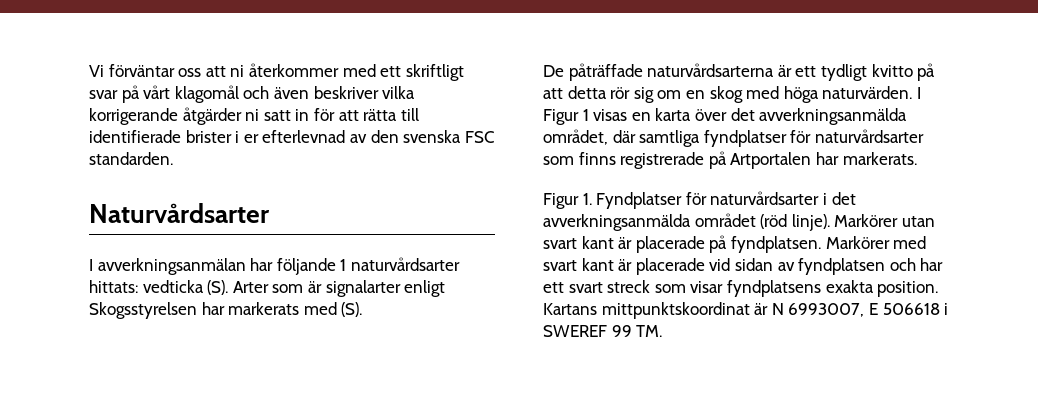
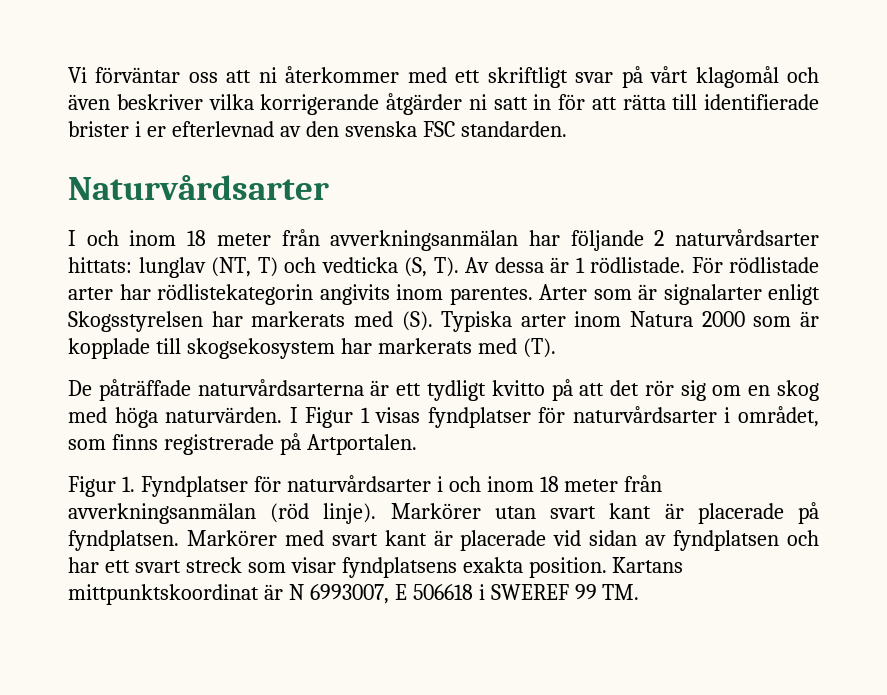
- I avverkningsanmälan har följande 1 naturvårdsarter hittats: vedticka (S). Arter som är signalarter enligt Skogsstyrelsen har markerats med (S).
+ I och inom 18 meter från avverkningsanmälan har följande 2 naturvårdsarter hittats: lunglav (NT, T) och vedticka (S, T). Av dessa är 1 rödlistade. För rödlistade arter har rödlistekategorin angivits inom parentes. Arter som är signalarter enligt Skogsstyrelsen har markerats med (S). Typiska arter inom Natura 2000 som är kopplade till skogsekosystem har markerats med (T).
- De påträffade naturvårdsarterna är ett tydligt kvitto på att detta rör sig om en skog med höga naturvärden.
+ De påträffade naturvårdsarterna är ett tydligt kvitto på att det rör sig om en skog med höga naturvärden.
- I Figur 1 visas en karta över det avverkningsanmälda området, där samtliga fyndplatser för naturvårdsarter som finns registrerade på Artportalen har markerats.
+ I Figur 1 visas fyndplatser för naturvårdsarter i området, som finns registrerade på Artportalen.
- Figur 1. Fyndplatser för naturvårdsarter i det avverkningsanmälda området (röd linje).
+ Figur 1. Fyndplatser för naturvårdsarter i och inom 18 meter från avverkningsanmälan (röd linje).

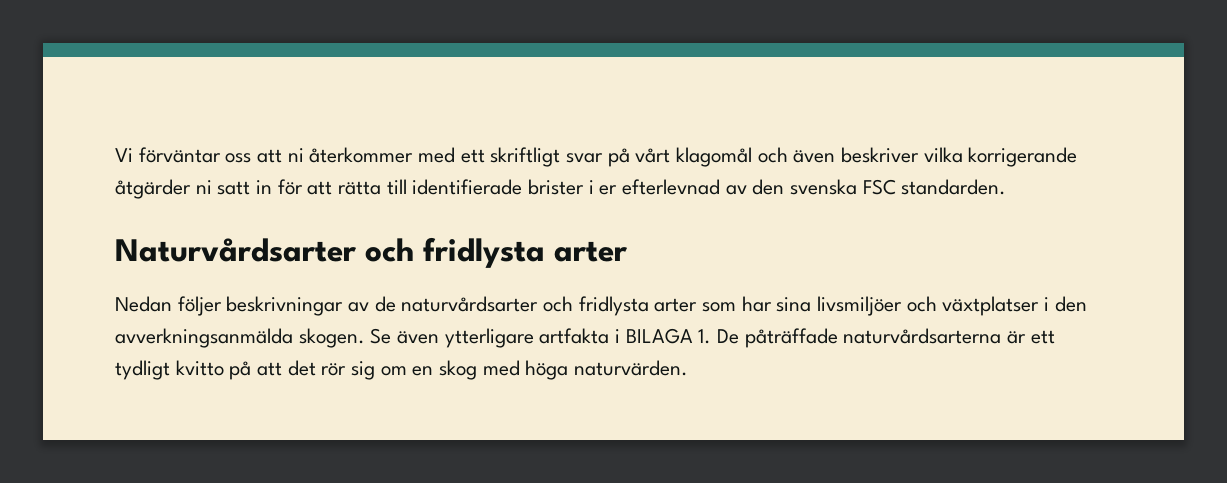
- Naturvårdsarter
- I och inom 18 meter från avverkningsanmälan har följande 2 naturvårdsarter hittats: lunglav (NT, T) och vedticka (S, T). Av dessa är 1 rödlistade. För rödlistade arter har rödlistekategorin angivits inom parentes. Arter som är signalarter enligt Skogsstyrelsen har markerats med (S). Typiska arter inom Natura 2000 som är kopplade till skogsekosystem har markerats med (T).
- De påträffade naturvårdsarterna är ett tydligt kvitto på att det rör sig om en skog med höga naturvärden. I Figur 1 visas fyndplatser för naturvårdsarter i området, som finns registrerade på Artportalen.
- Figur 1. Fyndplatser för naturvårdsarter i och inom 18 meter från avverkningsanmälan (röd linje). Markörer utan svart kant är placerade på fyndplatsen. Markörer med svart kant är placerade vid sidan av fyndplatsen och har ett svart streck som visar fyndplatsens exakta position. Kartans mittpunktskoordinat är N 6993007, E 506618 i SWEREF 99 TM.
+ Naturvårdsarter och fridlysta arter
+ Nedan följer beskrivningar av de naturvårdsarter och fridlysta arter som har sina livsmiljöer och växtplatser i den avverkningsanmälda skogen. Se även ytterligare artfakta i BILAGA 1. De påträffade naturvårdsarterna är ett tydligt kvitto på att det rör sig om en skog med höga naturvärden.

